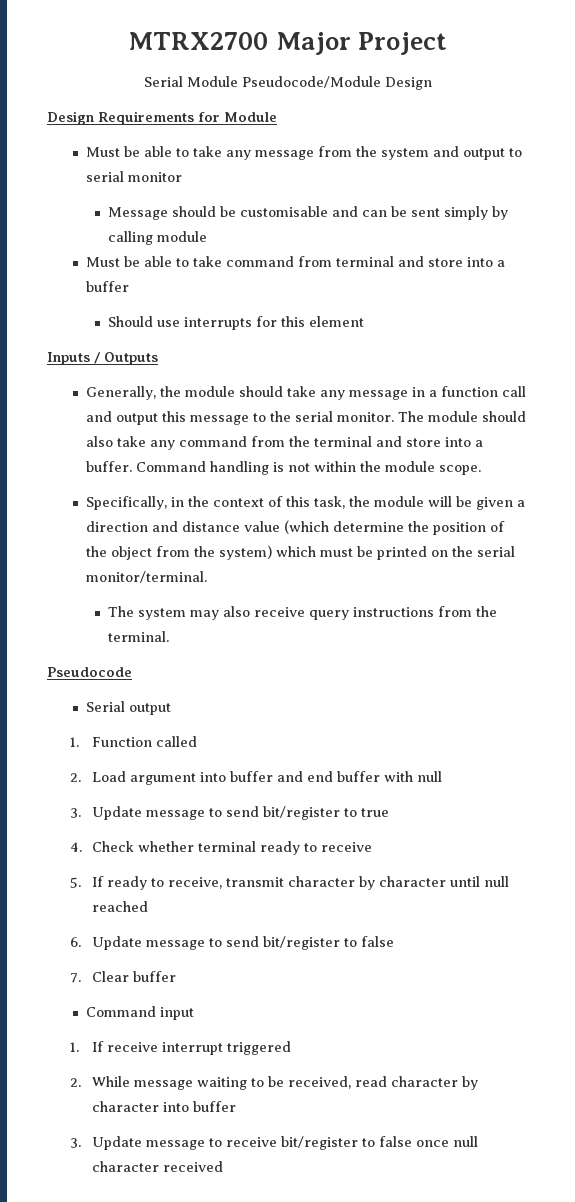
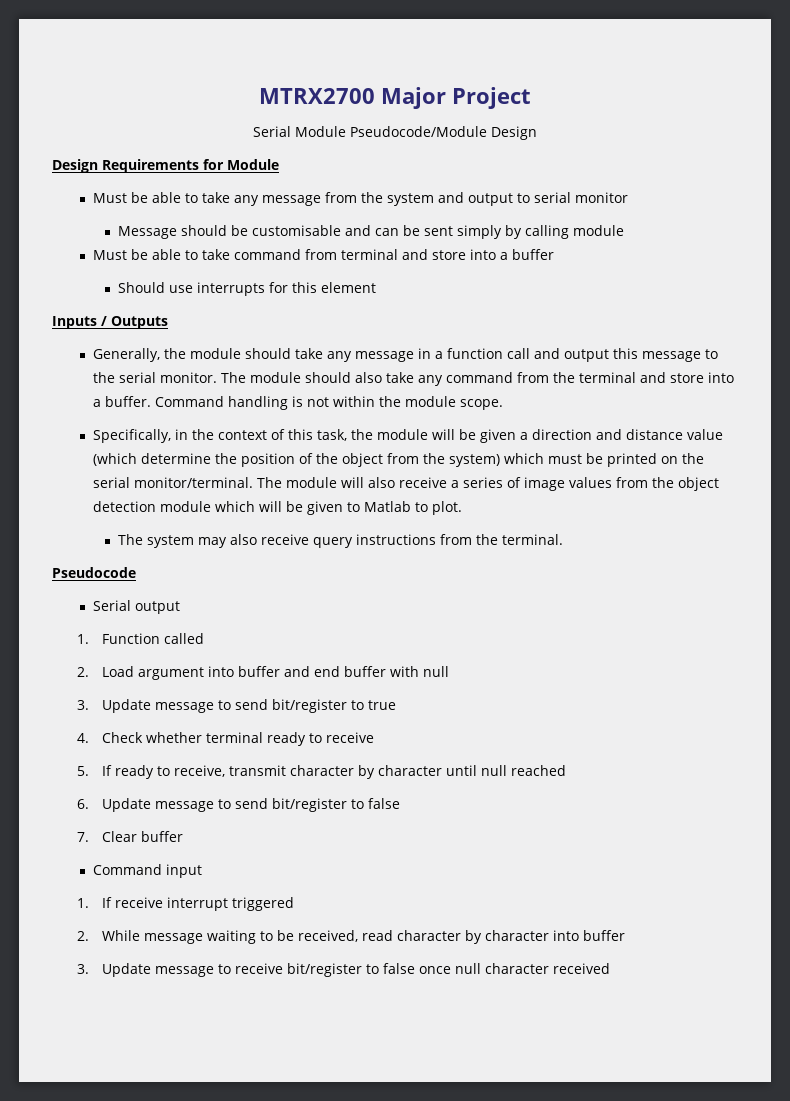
+ The module will also receive a series of image values from the object detection module which will be given to Matlab to plot.

